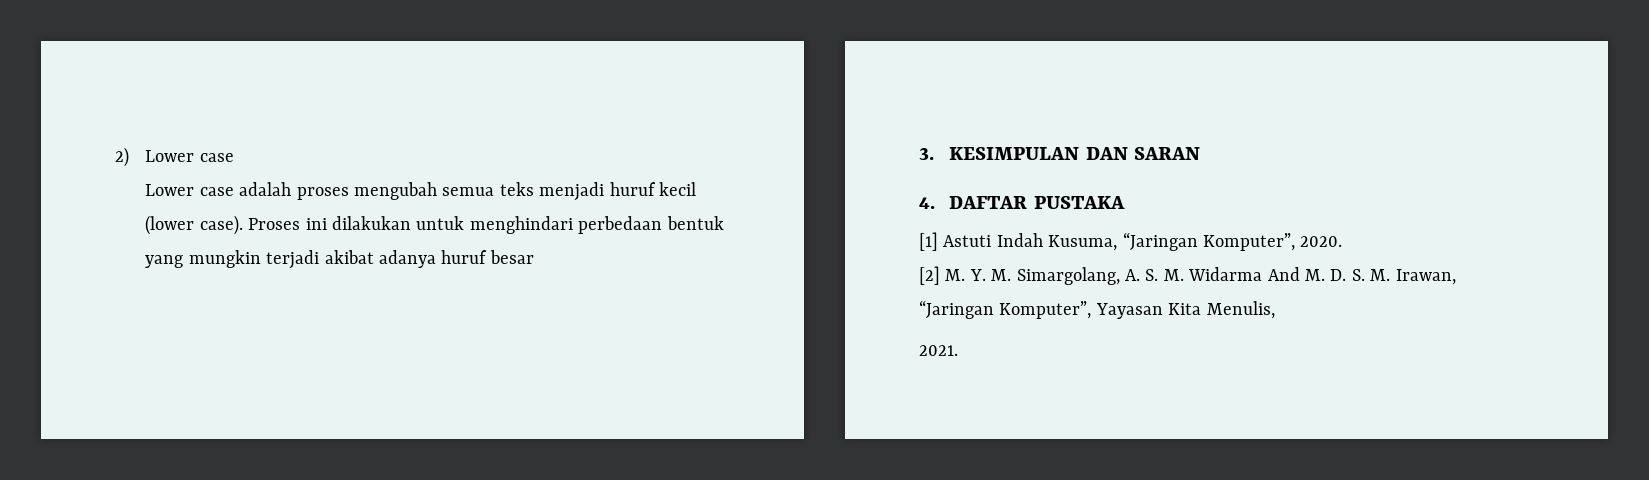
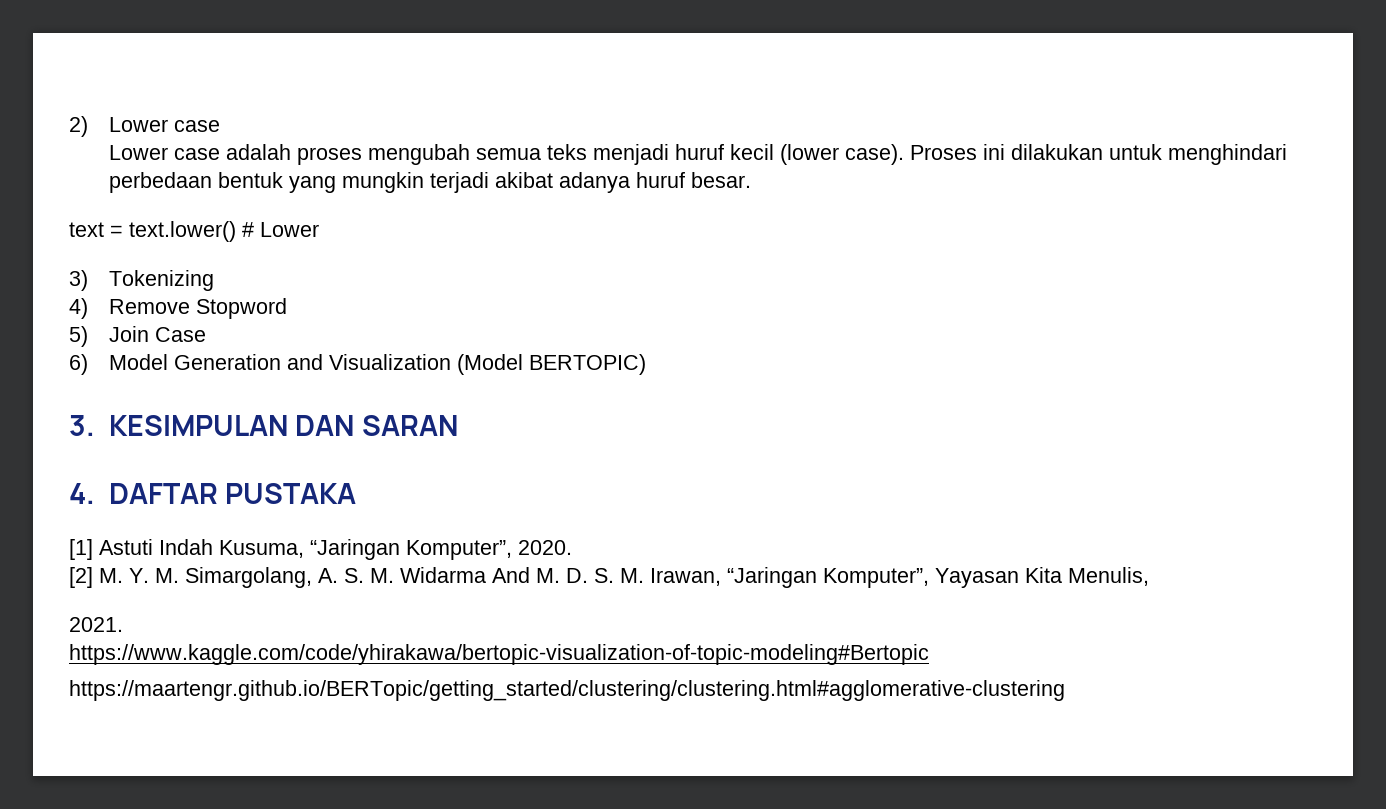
- Proses ini dilakukan untuk menghindari perbedaan bentuk yang mungkin terjadi akibat adanya huruf besar
+ Proses ini dilakukan untuk menghindari perbedaan bentuk yang mungkin terjadi akibat adanya huruf besar.
+ text = text.lower() # Lower
+ 3) Tokenizing
+ 4) Remove Stopword
+ 5) Join Case
+ 6) Model Generation and Visualization (Model BERTOPIC)
+ https://www.kaggle.com/code/yhirakawa/bertopic-visualization-of-topic-modeling#Bertopic
+ https://maartengr.github.io/BERTopic/getting_started/clustering/clustering.html#agglomerative-clustering

